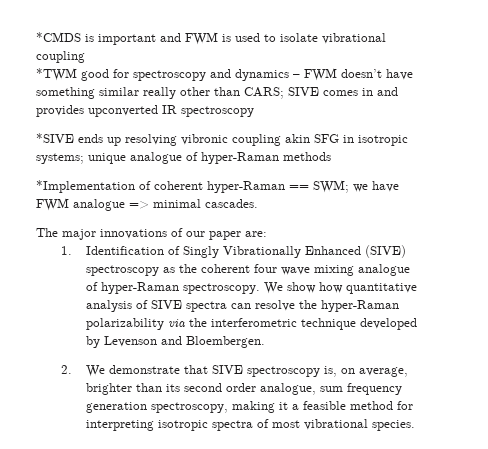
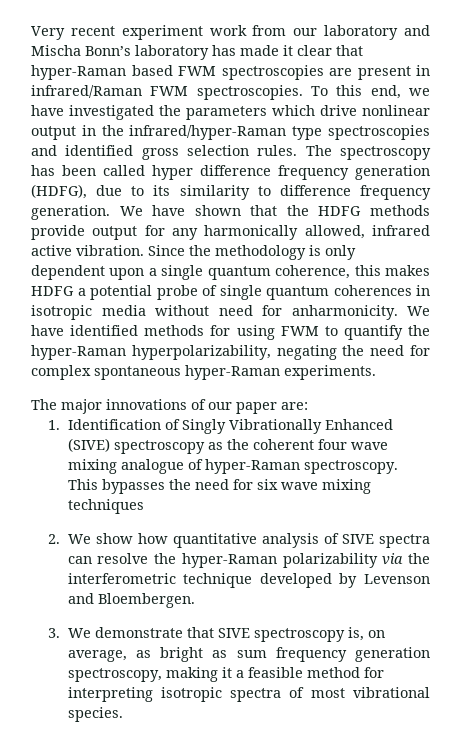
- *CMDS is important and FWM is used to isolate vibrational coupling
- *TWM good for spectroscopy and dynamics – FWM doesn’t have something similar really other than CARS; SIVE comes in and provides upconverted IR spectroscopy
- *SIVE ends up resolving vibronic coupling akin SFG in isotropic systems; unique analogue of hyper-Raman methods
- *Implementation of coherent hyper-Raman == SWM; we have FWM analogue => minimal cascades.
+ Very recent experiment work from our laboratory and Mischa Bonn’s laboratory has made it clear that hyper-Raman based FWM spectroscopies are present in infrared/Raman FWM spectroscopies. To this end, we have investigated the parameters which drive nonlinear output in the infrared/hyper-Raman type spectroscopies and identified gross selection rules. The spectroscopy has been called hyper difference frequency generation (HDFG), due to its similarity to difference frequency generation. We have shown that the HDFG methods provide output for any harmonically allowed, infrared active vibration. Since the methodology is only dependent upon a single quantum coherence, this makes HDFG a potential probe of single quantum coherences in isotropic media without need for anharmonicity. We have identified methods for using FWM to quantify the hyper-Raman hyperpolarizability, negating the need for complex spontaneous hyper-Raman experiments.
- We show how quantitative analysis of SIVE spectra can resolve the hyper-Raman polarizability via the interferometric technique developed by Levenson and Bloembergen.
+ This bypasses the need for six wave mixing techniques
+ 2. We show how quantitative analysis of SIVE spectra can resolve the hyper-Raman polarizability via the interferometric technique developed by Levenson and Bloembergen.
- 2. We demonstrate that SIVE spectroscopy is, on average, brighter than its second order analogue, sum frequency generation spectroscopy, making it a feasible method for interpreting isotropic spectra of most vibrational species.
+ 3. We demonstrate that SIVE spectroscopy is, on average, as bright as sum frequency generation spectroscopy, making it a feasible method for interpreting isotropic spectra of most vibrational species.

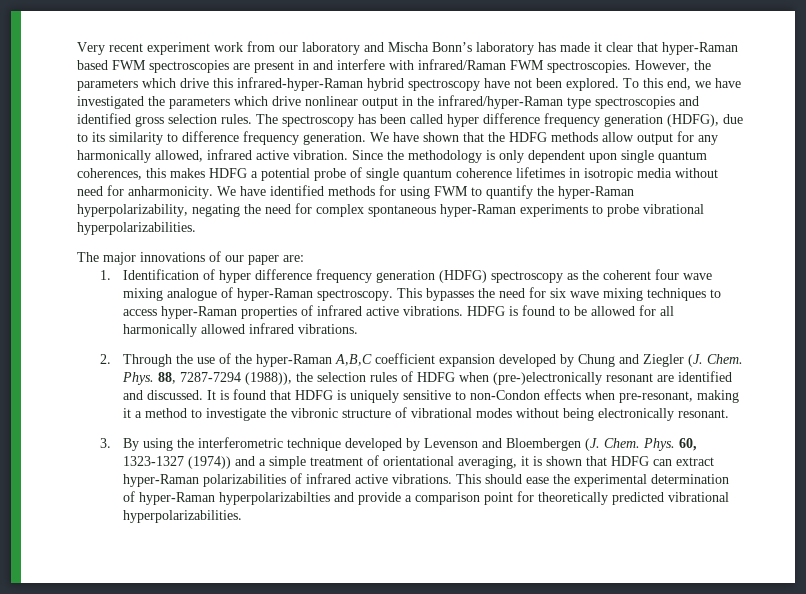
- Very recent experiment work from our laboratory and Mischa Bonn’s laboratory has made it clear that hyper-Raman based FWM spectroscopies are present in infrared/Raman FWM spectroscopies.
+ Very recent experiment work from our laboratory and Mischa Bonn’s laboratory has made it clear that hyper-Raman based FWM spectroscopies are present in and interfere with infrared/Raman FWM spectroscopies. However, the parameters which drive this infrared-hyper-Raman hybrid spectroscopy have not been explored.
- We have shown that the HDFG methods provide output for any harmonically allowed, infrared active vibration.
+ We have shown that the HDFG methods allow output for any harmonically allowed, infrared active vibration.
- Since the methodology is only dependent upon a single quantum coherence, this makes HDFG a potential probe of single quantum coherences in isotropic media without need for anharmonicity.
+ Since the methodology is only dependent upon single quantum coherences, this makes HDFG a potential probe of single quantum coherence lifetimes in isotropic media without need for anharmonicity.
- We have identified methods for using FWM to quantify the hyper-Raman hyperpolarizability, negating the need for complex spontaneous hyper-Raman experiments.
+ We have identified methods for using FWM to quantify the hyper-Raman hyperpolarizability, negating the need for complex spontaneous hyper-Raman experiments to probe vibrational hyperpolarizabilities.
- 1. Identification of Singly Vibrationally Enhanced (SIVE) spectroscopy as the coherent four wave mixing analogue of hyper-Raman spectroscopy.
+ 1. Identification of hyper difference frequency generation (HDFG) spectroscopy as the coherent four wave mixing analogue of hyper-Raman spectroscopy.
- This bypasses the need for six wave mixing techniques
- 2. We show how quantitative analysis of SIVE spectra can resolve the hyper-Raman polarizability via the interferometric technique developed by Levenson and Bloembergen.
- 3. We demonstrate that SIVE spectroscopy is, on average, as bright as sum frequency generation spectroscopy, making it a feasible method for interpreting isotropic spectra of most vibrational species.
+ This bypasses the need for six wave mixing techniques to access hyper-Raman properties of infrared active vibrations. HDFG is found to be allowed for all harmonically allowed infrared vibrations.
+ 2. Through the use of the hyper-Raman A,B,C coefficient expansion developed by Chung and Ziegler (J. Chem. Phys. 88, 7287-7294 (1988)), the selection rules of HDFG when (pre-)electronically resonant are identified and discussed. It is found that HDFG is uniquely sensitive to non-Condon effects when pre-resonant, making it a method to investigate the vibronic structure of vibrational modes without being electronically resonant.
+ 3. By using the interferometric technique developed by Levenson and Bloembergen (J. Chem. Phys. 60, 1323-1327 (1974)) and a simple treatment of orientational averaging, it is shown that HDFG can extract hyper-Raman polarizabilities of infrared active vibrations. This should ease the experimental determination of hyper-Raman hyperpolarizabilties and provide a comparison point for theoretically predicted vibrational hyperpolarizabilities.

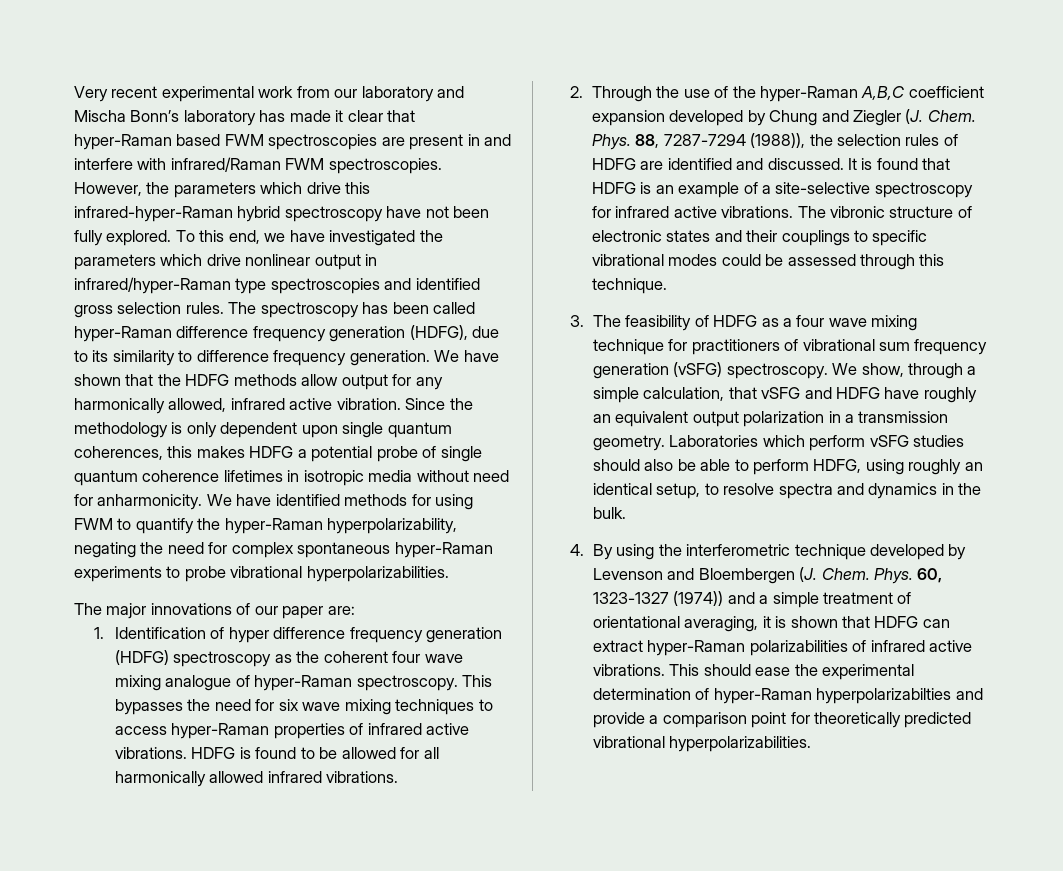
- Very recent experiment work from our laboratory and Mischa Bonn’s laboratory has made it clear that hyper-Raman based FWM spectroscopies are present in and interfere with infrared/Raman FWM spectroscopies.
+ Very recent experimental work from our laboratory and Mischa Bonn’s laboratory has made it clear that hyper-Raman based FWM spectroscopies are present in and interfere with infrared/Raman FWM spectroscopies.
- However, the parameters which drive this infrared-hyper-Raman hybrid spectroscopy have not been explored.
+ However, the parameters which drive this infrared-hyper-Raman hybrid spectroscopy have not been fully explored.
- To this end, we have investigated the parameters which drive nonlinear output in the infrared/hyper-Raman type spectroscopies and identified gross selection rules.
+ To this end, we have investigated the parameters which drive nonlinear output in infrared/hyper-Raman type spectroscopies and identified gross selection rules.
- The spectroscopy has been called hyper difference frequency generation (HDFG), due to its similarity to difference frequency generation.
+ The spectroscopy has been called hyper-Raman difference frequency generation (HDFG), due to its similarity to difference frequency generation.
- 88, 7287-7294 (1988)), the selection rules of HDFG when (pre-)electronically resonant are identified and discussed.
+ 88, 7287-7294 (1988)), the selection rules of HDFG are identified and discussed.
- It is found that HDFG is uniquely sensitive to non-Condon effects when pre-resonant, making it a method to investigate the vibronic structure of vibrational modes without being electronically resonant.
- 3. By using the interferometric technique developed by Levenson and Bloembergen (J. Chem.
+ It is found that HDFG is an example of a site-selective spectroscopy for infrared active vibrations. The vibronic structure of electronic states and their couplings to specific vibrational modes could be assessed through this technique.
+ 3. The feasibility of HDFG as a four wave mixing technique for practitioners of vibrational sum frequency generation (vSFG) spectroscopy. We show, through a simple calculation, that vSFG and HDFG have roughly an equivalent output polarization in a transmission geometry. Laboratories which perform vSFG studies should also be able to perform HDFG, using roughly an identical setup, to resolve spectra and dynamics in the bulk.
+ 4. By using the interferometric technique developed by Levenson and Bloembergen (J. Chem.

